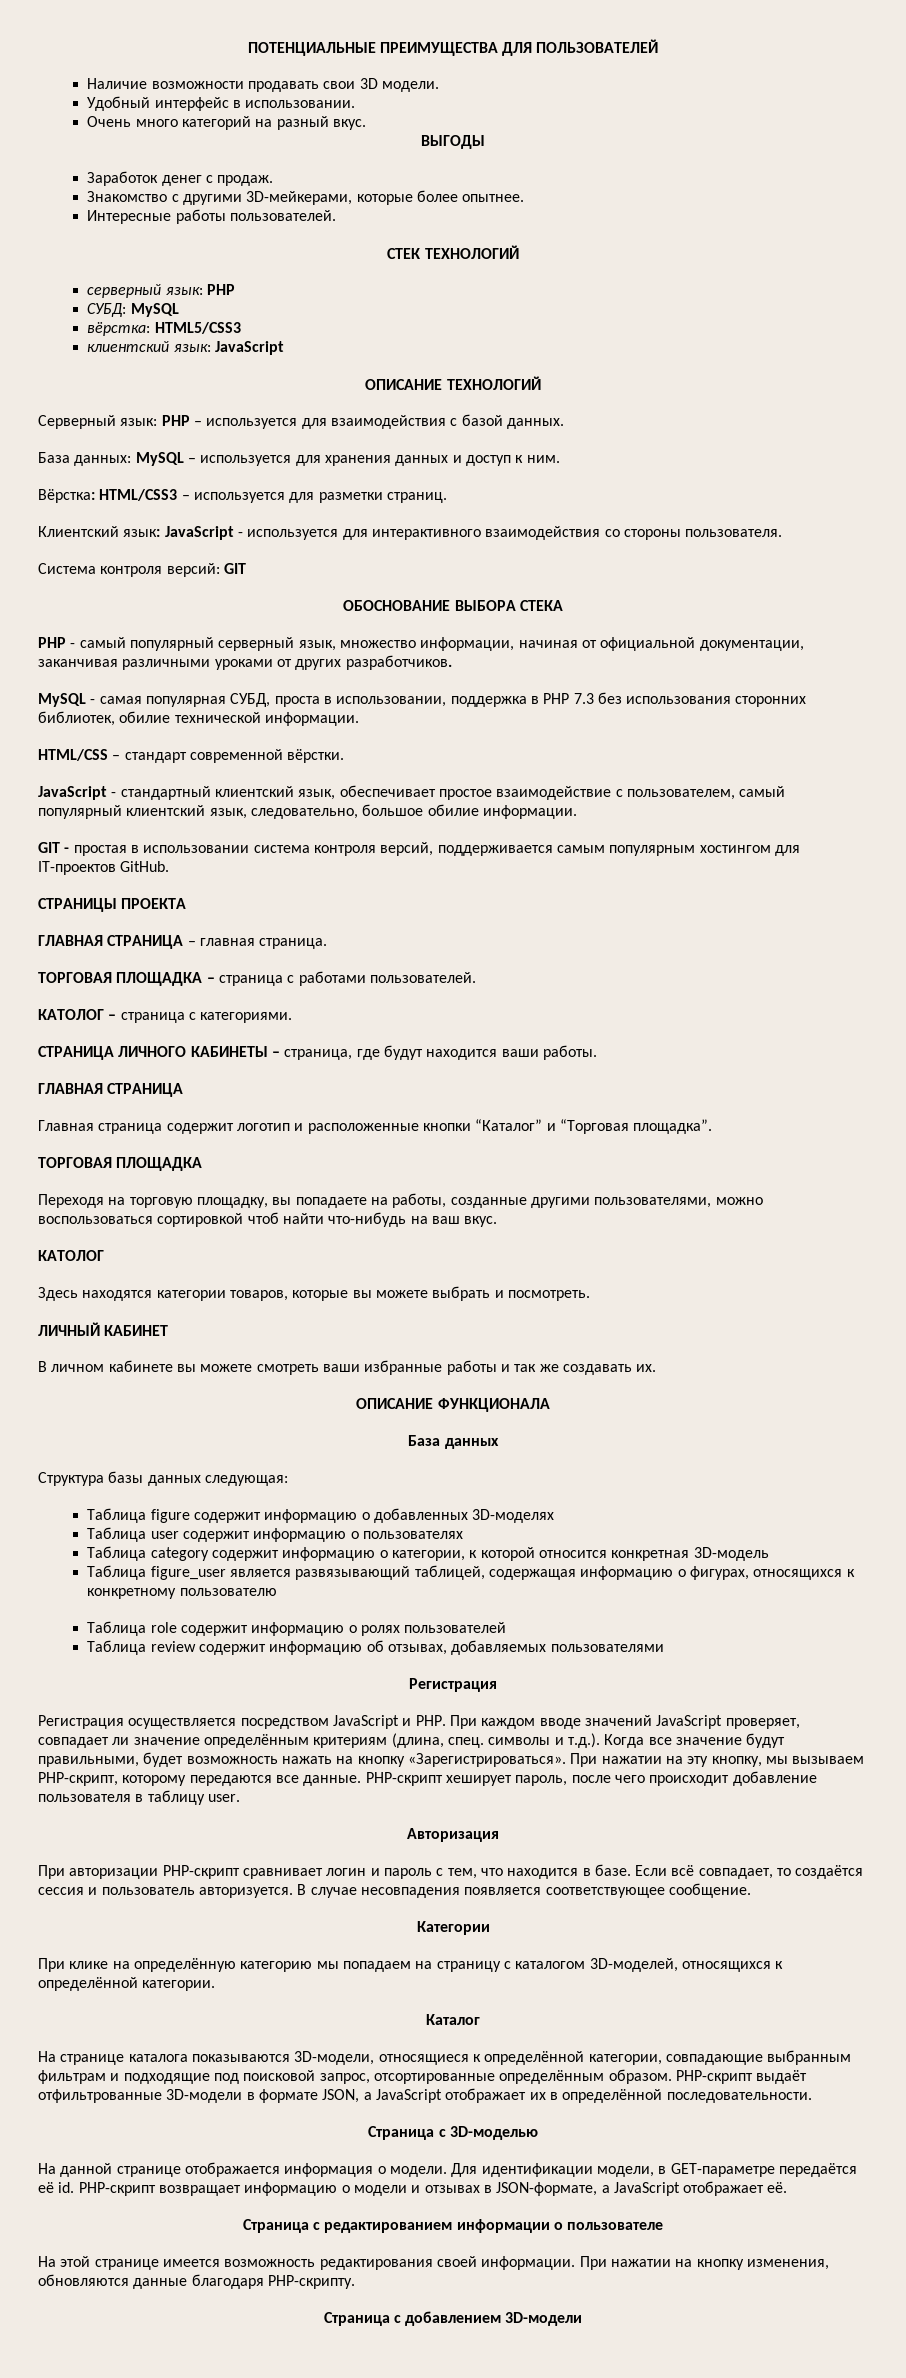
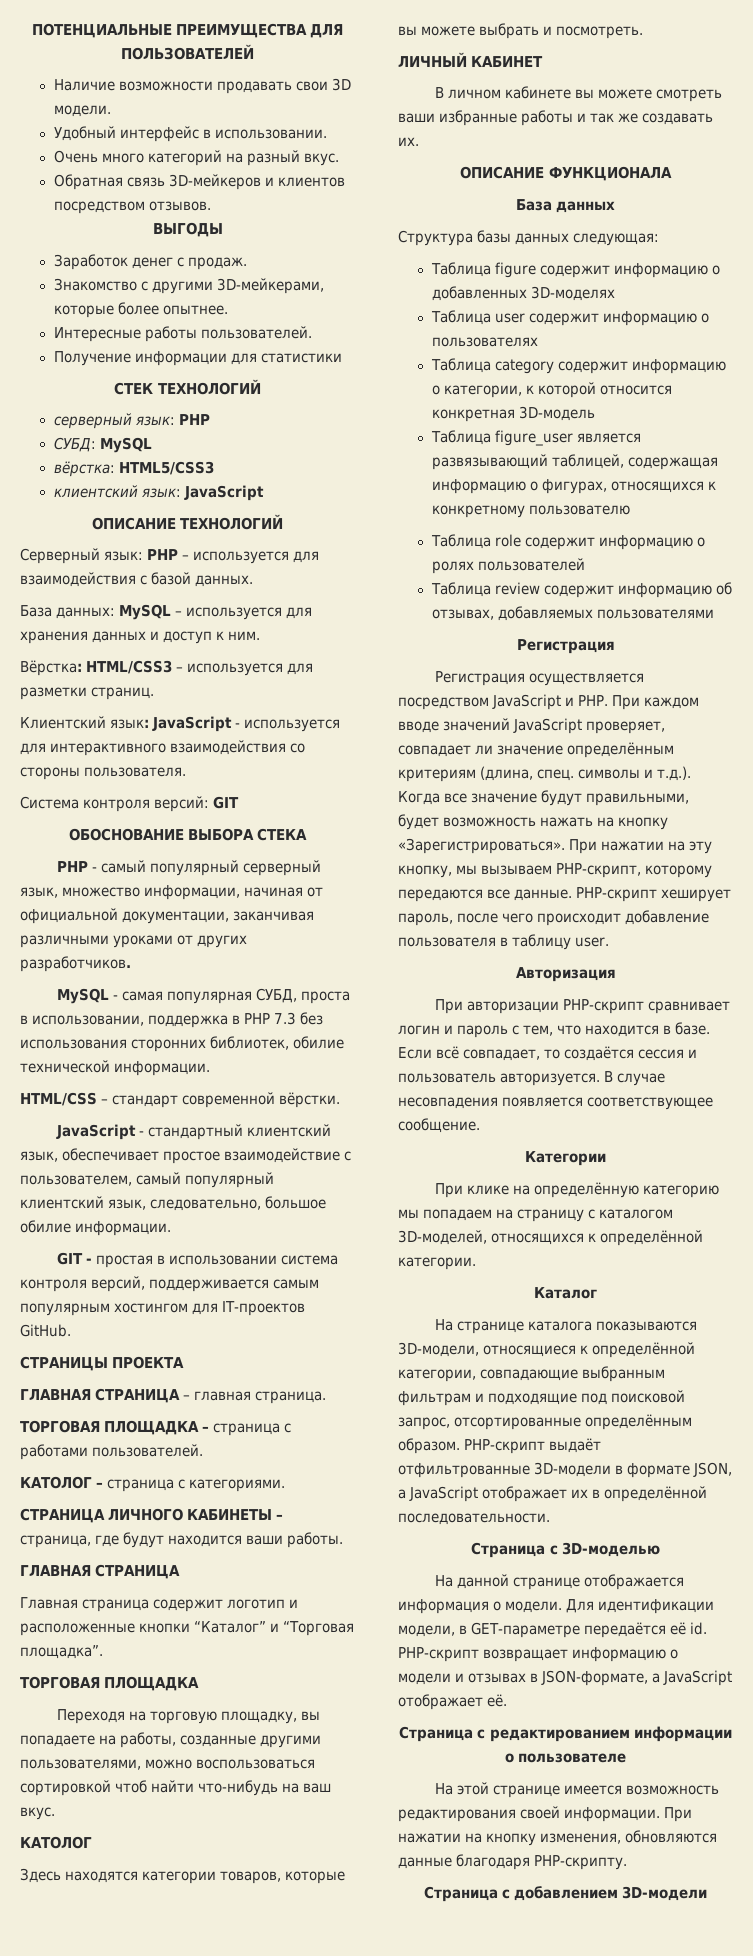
+ Обратная связь 3D-мейкеров и клиентов посредством отзывов.
+ Получение информации для статистики

